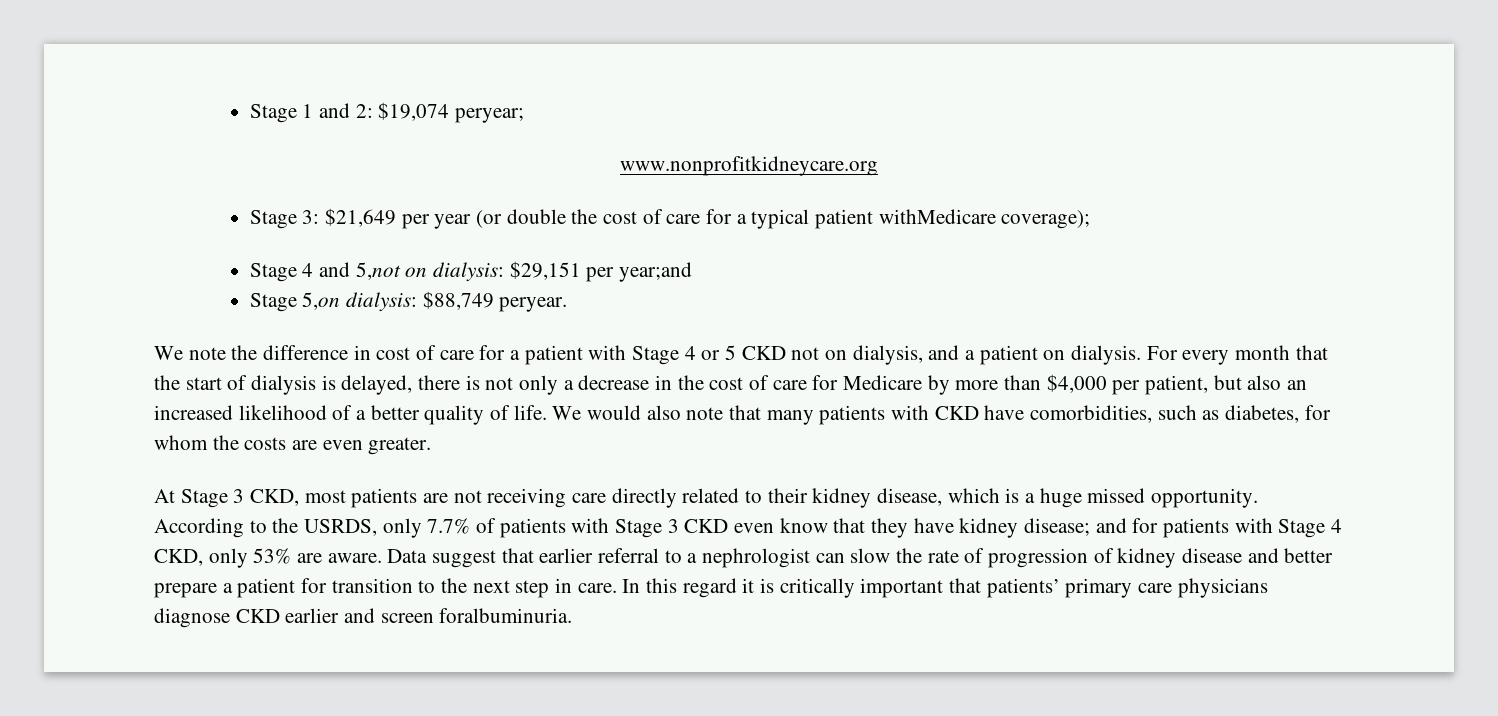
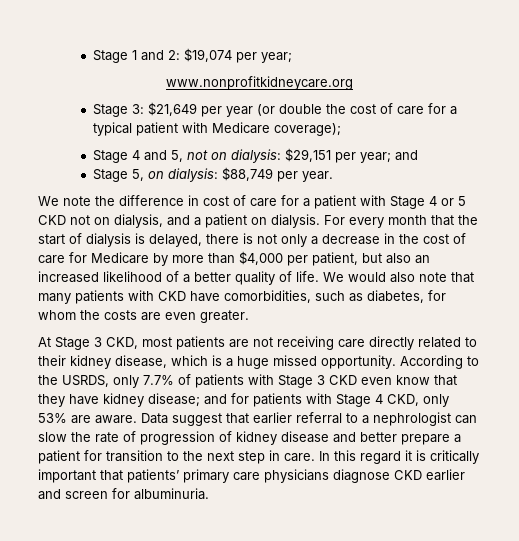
- Stage 1 and 2: $19,074 peryear;
+ Stage 1 and 2: $19,074 per year;
- Stage 3: $21,649 per year (or double the cost of care for a typical patient withMedicare coverage);
+ Stage 3: $21,649 per year (or double the cost of care for a typical patient with Medicare coverage);
- Stage 4 and 5,not on dialysis: $29,151 per year;and
- Stage 5,on dialysis: $88,749 peryear.
+ Stage 4 and 5, not on dialysis: $29,151 per year; and
+ Stage 5, on dialysis: $88,749 per year.
- In this regard it is critically important that patients’ primary care physicians diagnose CKD earlier and screen foralbuminuria.
+ In this regard it is critically important that patients’ primary care physicians diagnose CKD earlier and screen for albuminuria.

